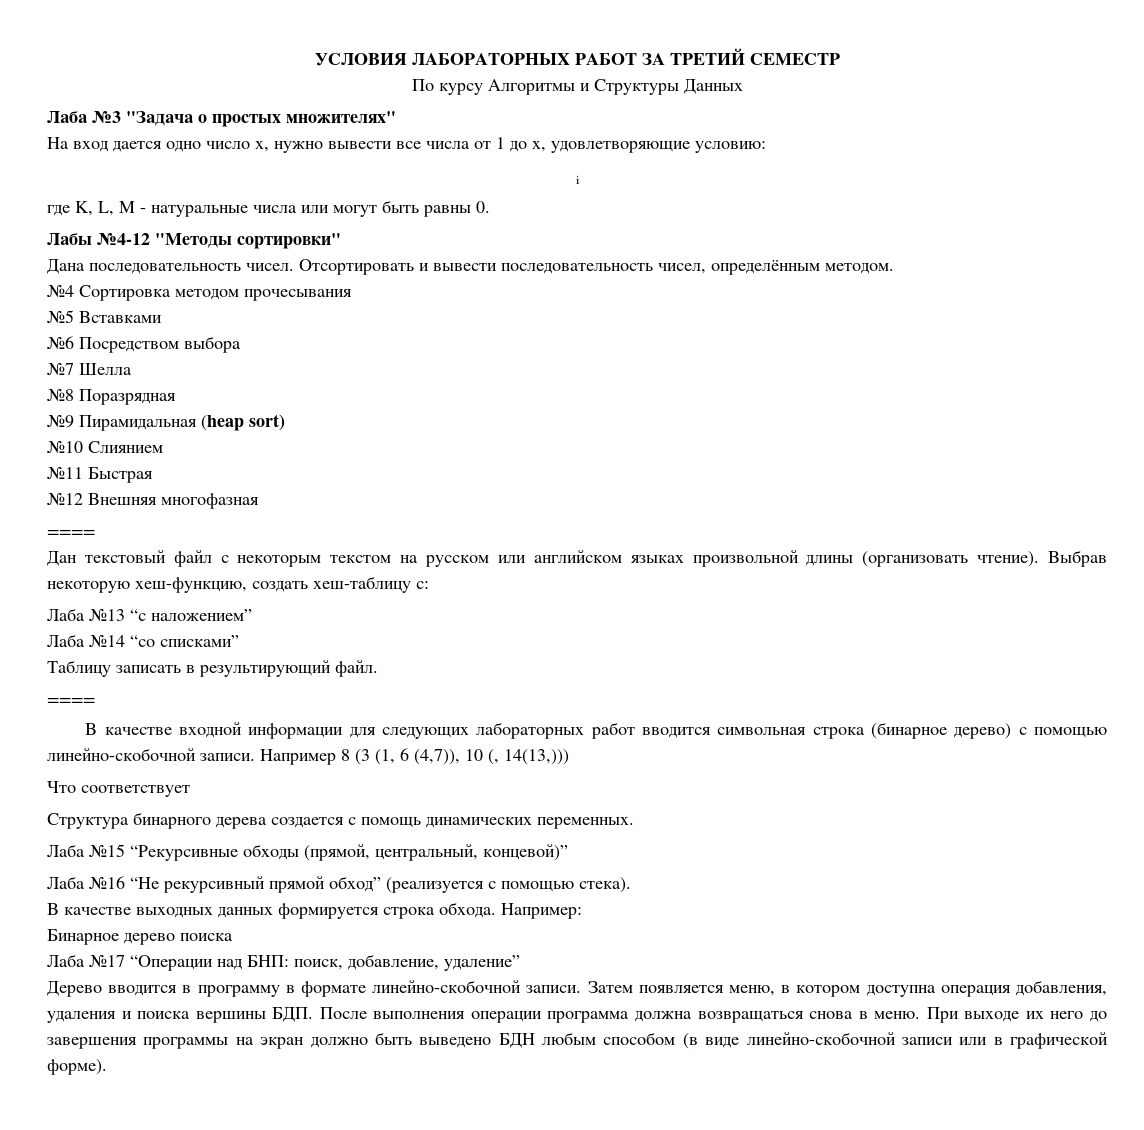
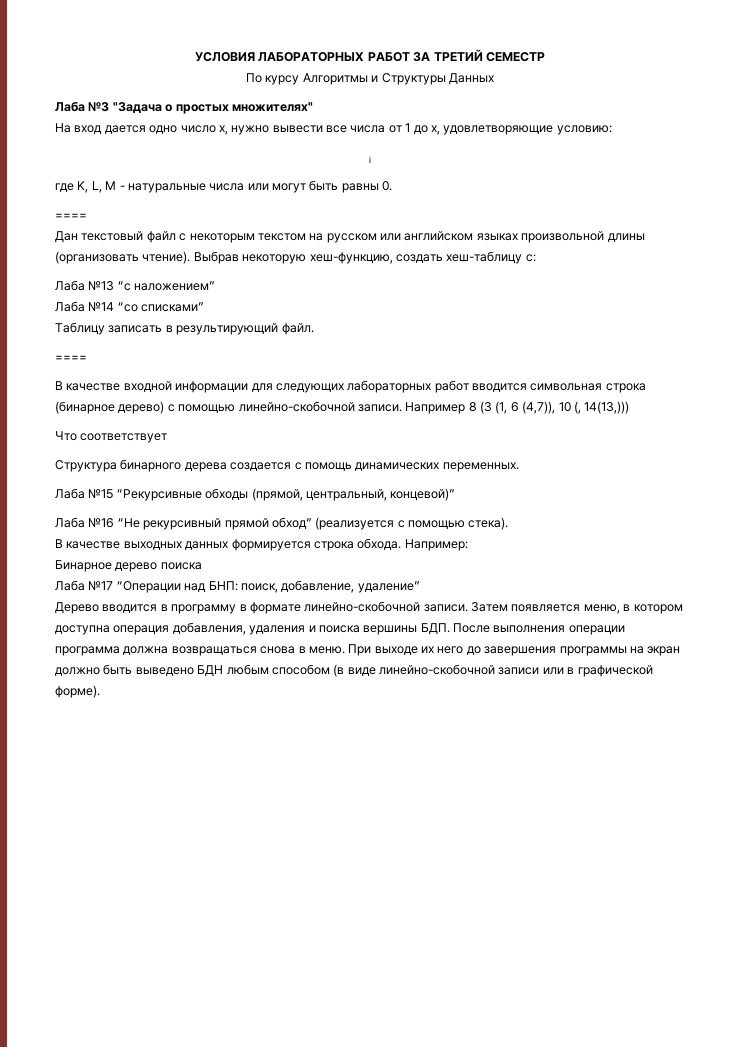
- Лабы №4-12 "Методы сортировки"
- Дана последовательность чисел. Отсортировать и вывести последовательность чисел, определённым методом.
- №4 Сортировка методом прочесывания
- №5 Вставками
- №6 Посредством выбора
- №7 Шелла
- №8 Поразрядная
- №9 Пирамидальная (heap sort)
- №10 Слиянием
- №11 Быстрая
- №12 Внешняя многофазная

